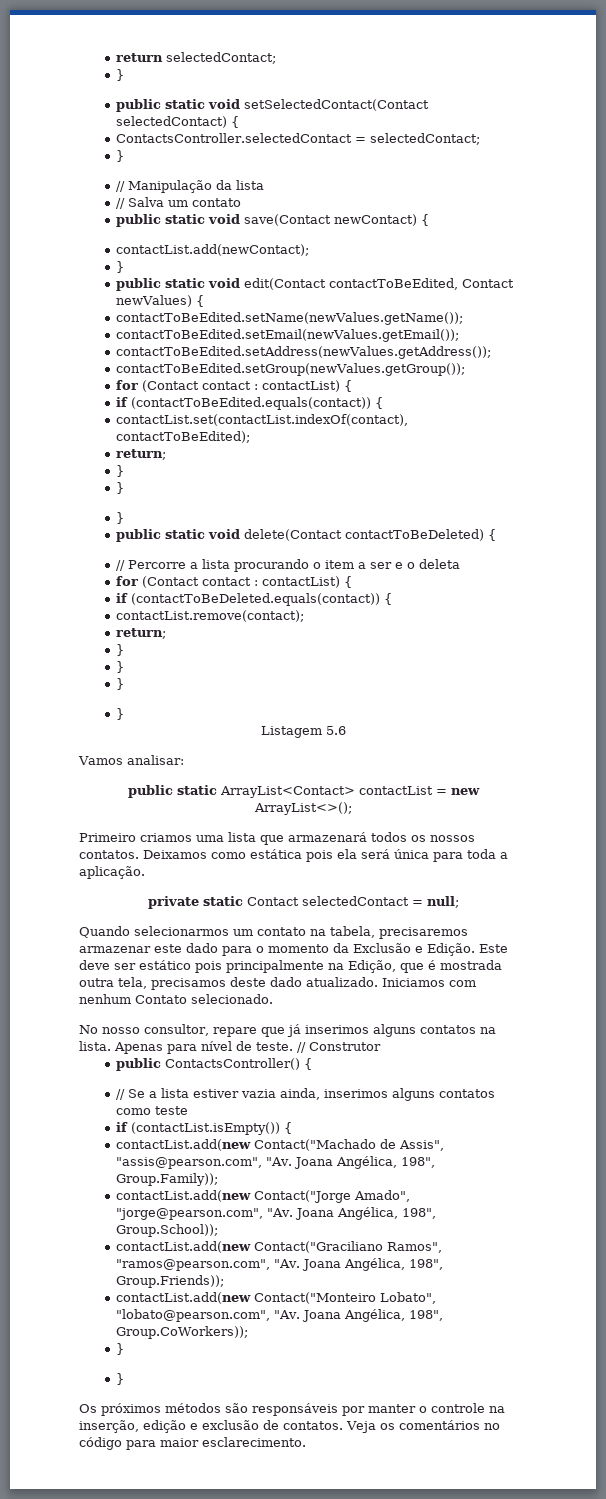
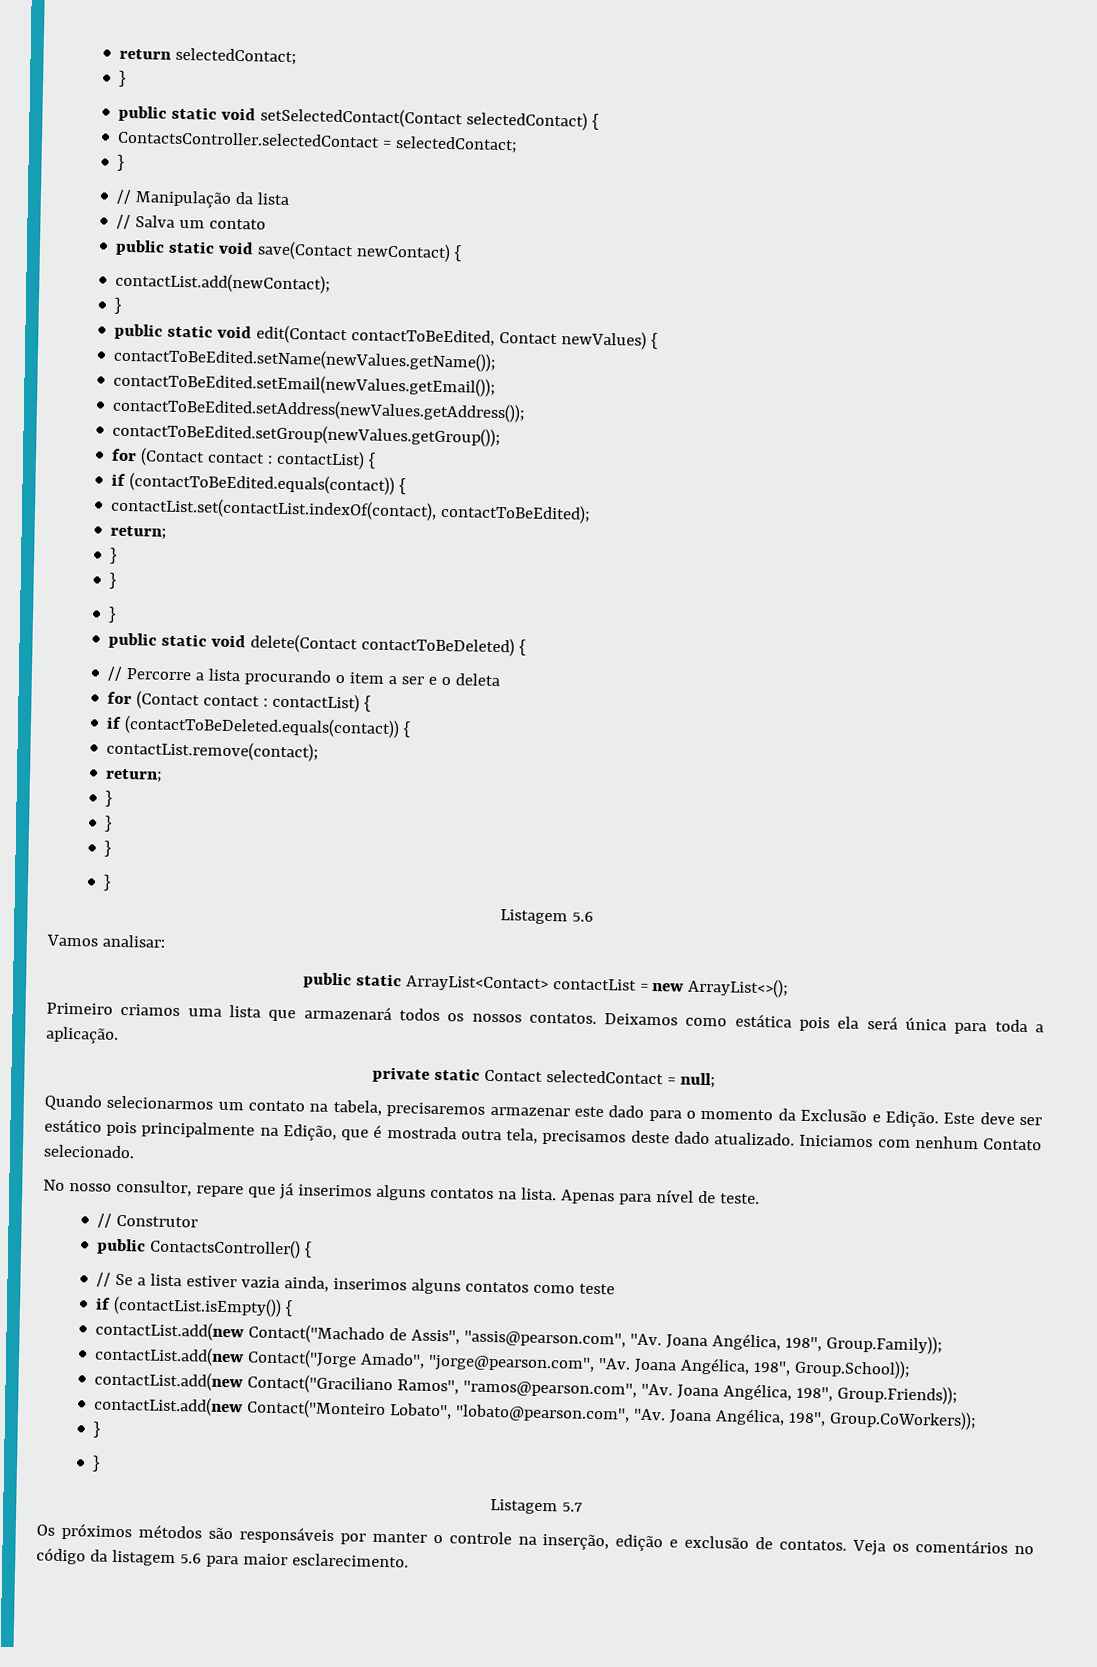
- Apenas para nível de teste. // Construtor
+ Apenas para nível de teste.
+ // Construtor
+ Listagem 5.7
- Veja os comentários no código para maior esclarecimento.
+ Veja os comentários no código da listagem 5.6 para maior esclarecimento.

